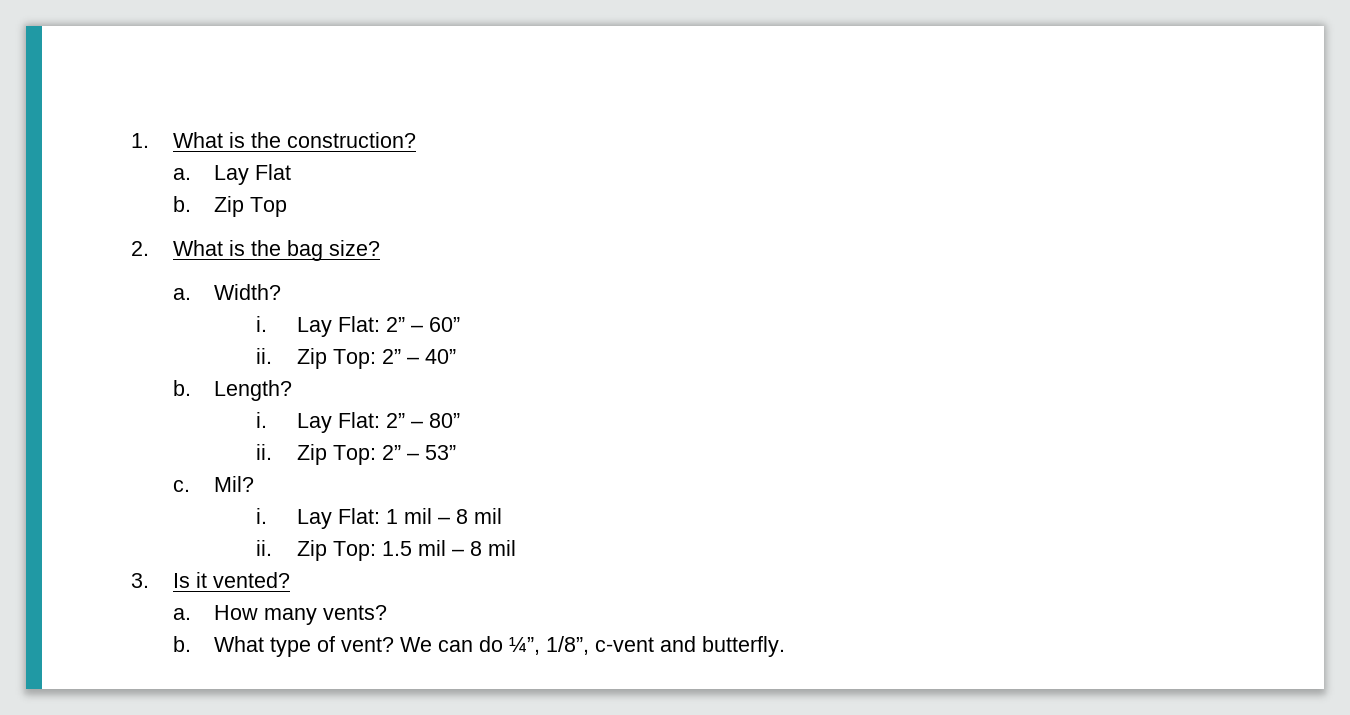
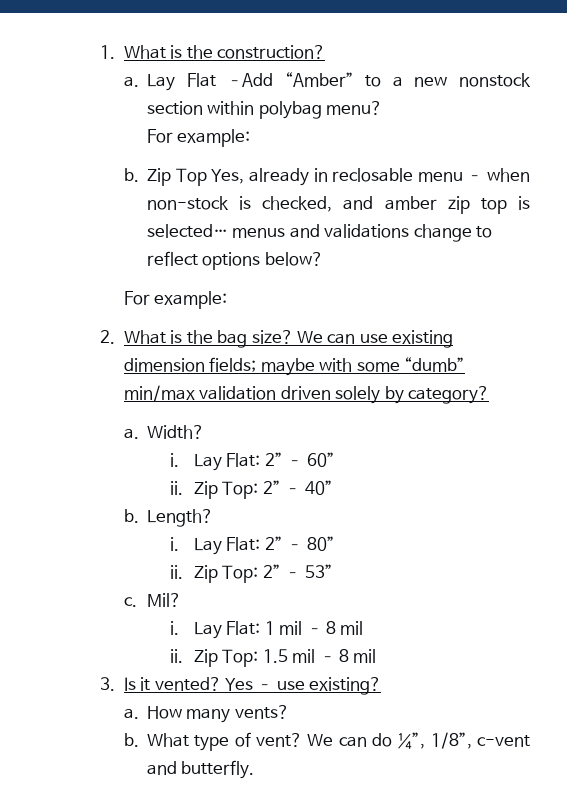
- Lay Flat
- b. Zip Top
+ Lay Flat –Add “Amber” to a new nonstock section within polybag menu?
+ For example:
+ b. Zip Top Yes, already in reclosable menu – when non-stock is checked, and amber zip top is selected… menus and validations change to reflect options below?
+ For example:
+ We can use existing dimension fields; maybe with some “dumb” min/max validation driven solely by category?
+ Yes – use existing?

